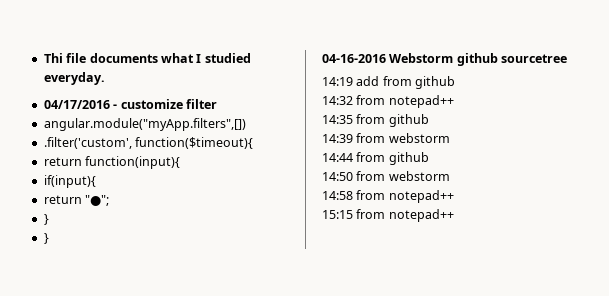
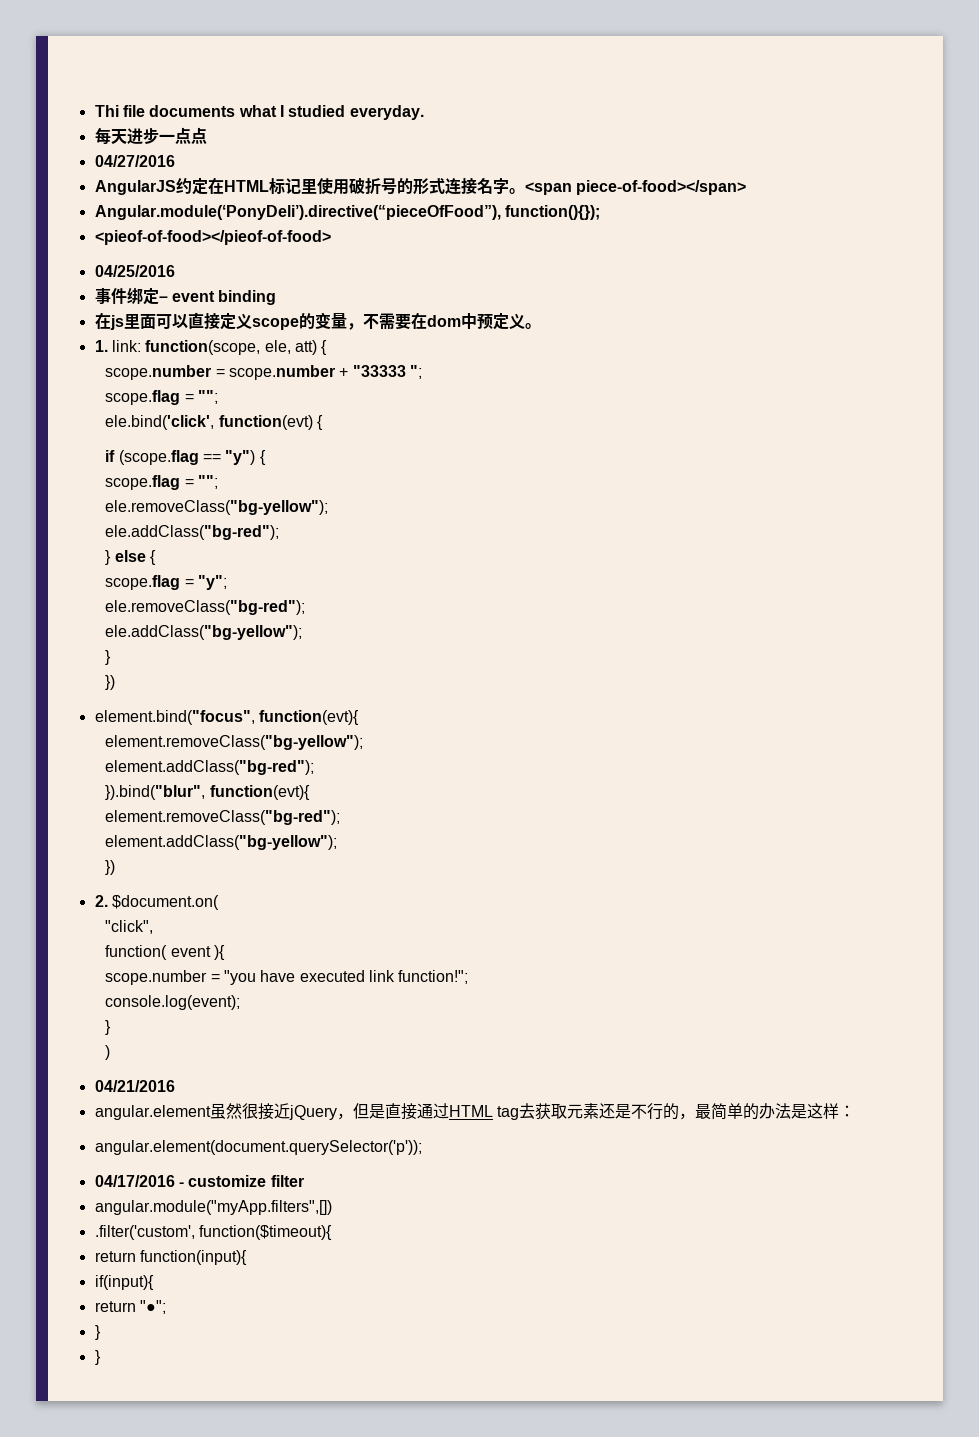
+ 每天进步一点点
+ 04/27/2016
+ AngularJS约定在HTML标记里使用破折号的形式连接名字。<span piece-of-food></span>
+ Angular.module(‘PonyDeli’).directive(“pieceOfFood”), function(){});
+ <pieof-of-food></pieof-of-food>
+ 04/25/2016
+ 事件绑定– event binding
+ 在js里面可以直接定义scope的变量，不需要在dom中预定义。
+ 1. link: function(scope, ele, att) {
+ scope.number = scope.number + "33333 ";
+ scope.flag = "";
+ ele.bind('click', function(evt) {
+ if (scope.flag == "y") {
+ scope.flag = "";
+ ele.removeClass("bg-yellow");
+ ele.addClass("bg-red");
+ } else {
+ scope.flag = "y";
+ ele.removeClass("bg-red");
+ ele.addClass("bg-yellow");
+ }
+ })
+ element.bind("focus", function(evt){
+ element.removeClass("bg-yellow");
+ element.addClass("bg-red");
+ }).bind("blur", function(evt){
+ element.removeClass("bg-red");
+ element.addClass("bg-yellow");
+ })
+ 2. $document.on(
+ "click",
+ function( event ){
+ scope.number = "you have executed link function!";
+ console.log(event);
+ }
+ )
+ 04/21/2016
+ angular.element虽然很接近jQuery，但是直接通过HTML tag去获取元素还是不行的，最简单的办法是这样：
+ angular.element(document.querySelector('p'));
- 04-16-2016 Webstorm github sourcetree
- 14:19 add from github
- 14:32 from notepad++
- 14:35 from github
- 14:39 from webstorm
- 14:44 from github
- 14:50 from webstorm
- 14:58 from notepad++
- 15:15 from notepad++

